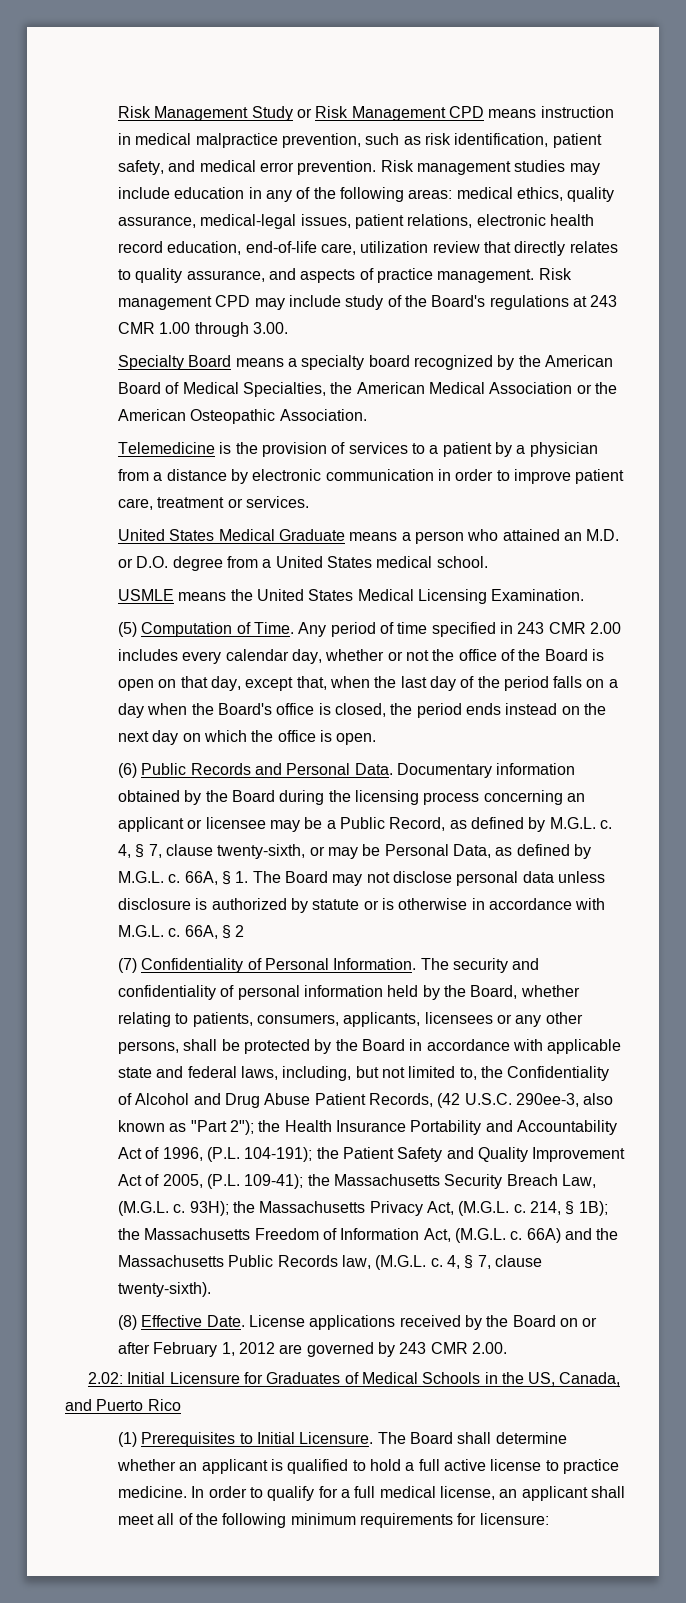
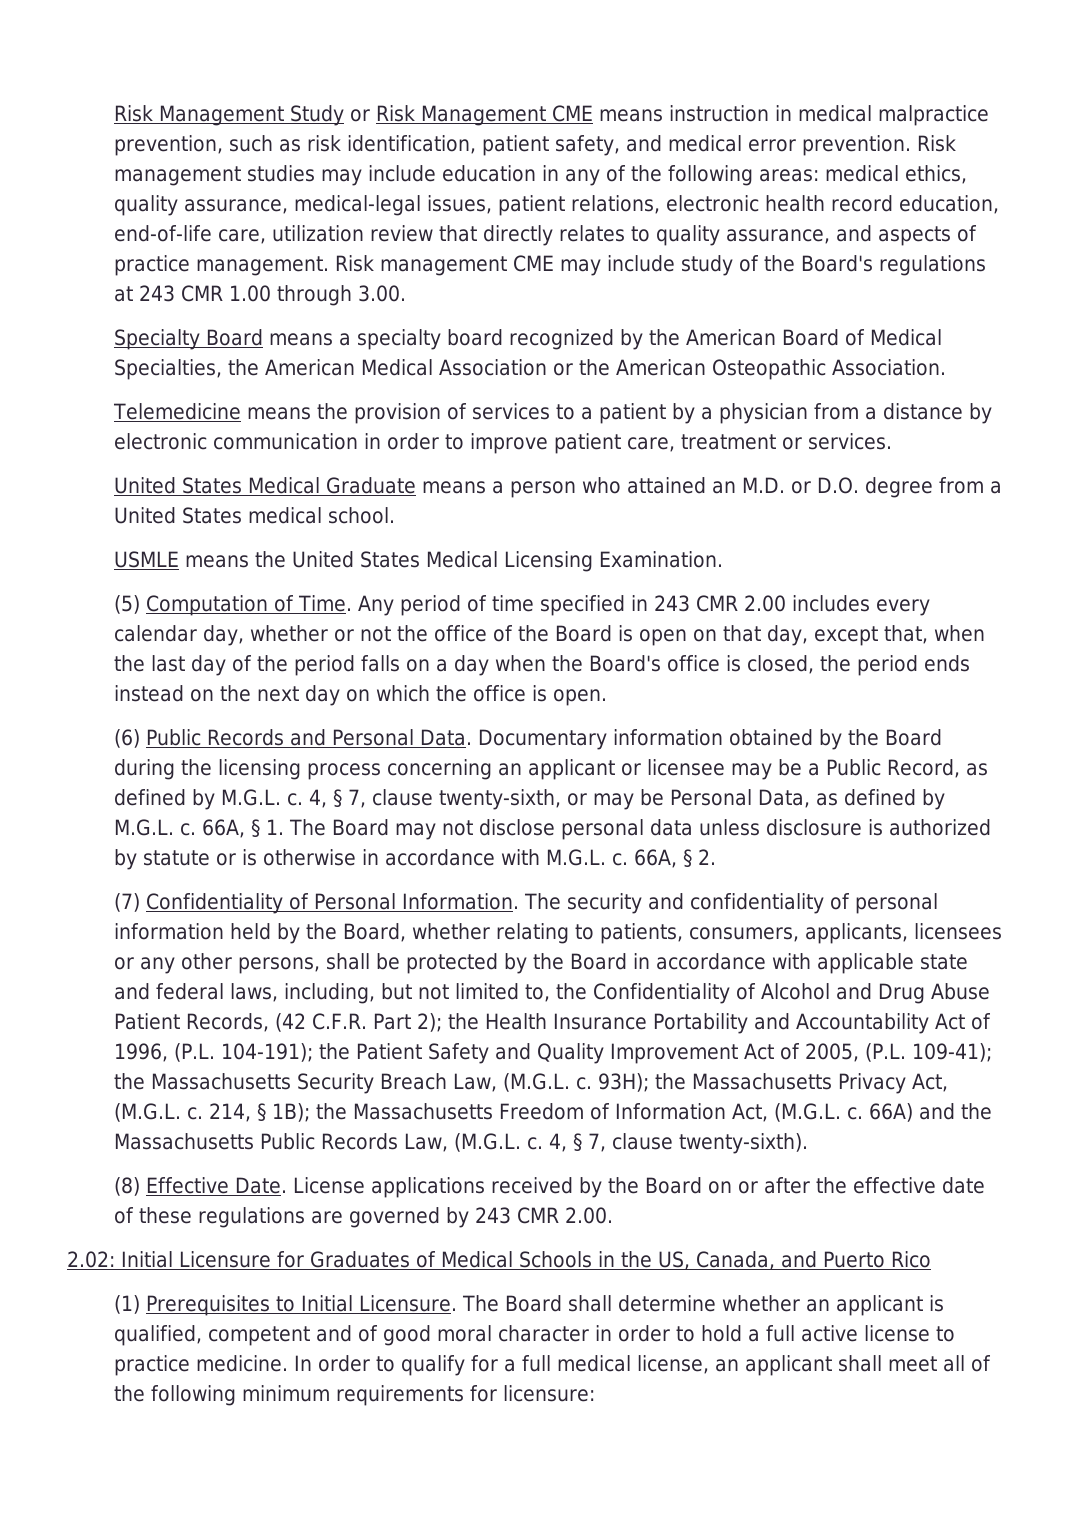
- Risk Management Study or Risk Management CPD means instruction in medical malpractice prevention, such as risk identification, patient safety, and medical error prevention.
+ Risk Management Study or Risk Management CME means instruction in medical malpractice prevention, such as risk identification, patient safety, and medical error prevention.
- Risk management CPD may include study of the Board's regulations at 243 CMR 1.00 through 3.00.
+ Risk management CME may include study of the Board's regulations at 243 CMR 1.00 through 3.00.
- Telemedicine is the provision of services to a patient by a physician from a distance by electronic communication in order to improve patient care, treatment or services.
+ Telemedicine means the provision of services to a patient by a physician from a distance by electronic communication in order to improve patient care, treatment or services.
- 66A, § 2
+ 66A, § 2.
- The security and confidentiality of personal information held by the Board, whether relating to patients, consumers, applicants, licensees or any other persons, shall be protected by the Board in accordance with applicable state and federal laws, including, but not limited to, the Confidentiality of Alcohol and Drug Abuse Patient Records, (42 U.S.C. 290ee-3, also known as "Part 2");
+ The security and confidentiality of personal information held by the Board, whether relating to patients, consumers, applicants, licensees or any other persons, shall be protected by the Board in accordance with applicable state and federal laws, including, but not limited to, the Confidentiality of Alcohol and Drug Abuse Patient Records, (42 C.F.R. Part 2);
- 66A) and the Massachusetts Public Records law, (M.G.L. c.
+ 66A) and the Massachusetts Public Records Law, (M.G.L. c.
- License applications received by the Board on or after February 1, 2012 are governed by 243 CMR 2.00.
+ License applications received by the Board on or after the effective date of these regulations are governed by 243 CMR 2.00.
- The Board shall determine whether an applicant is qualified to hold a full active license to practice medicine.
+ The Board shall determine whether an applicant is qualified, competent and of good moral character in order to hold a full active license to practice medicine.

